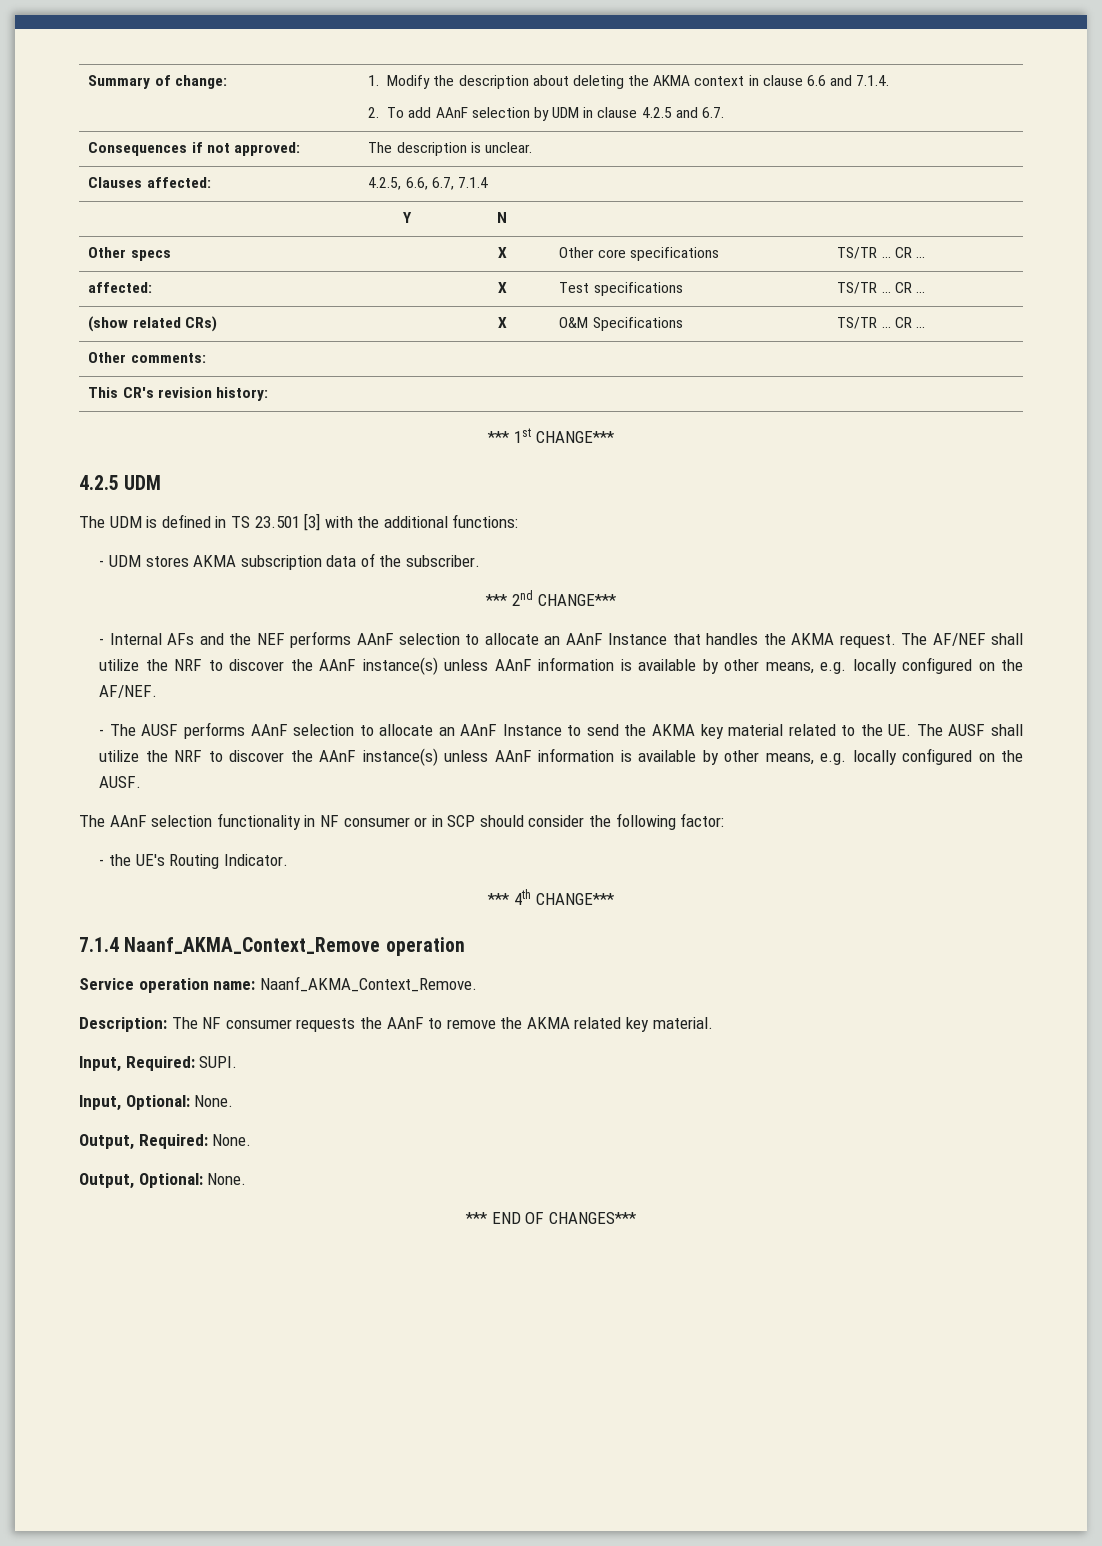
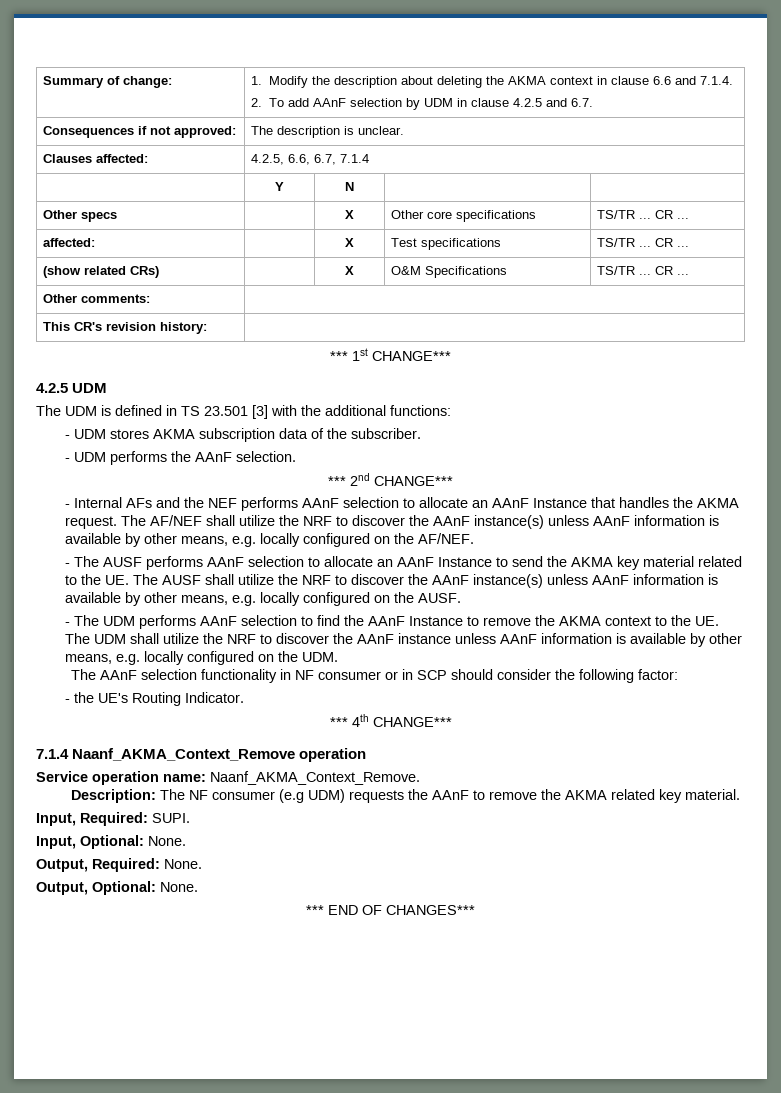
+ - UDM performs the AAnF selection.
+ - The UDM performs AAnF selection to find the AAnF Instance to remove the AKMA context to the UE. The UDM shall utilize the NRF to discover the AAnF instance unless AAnF information is available by other means, e.g. locally configured on the UDM.
- Description: The NF consumer requests the AAnF to remove the AKMA related key material.
+ Description: The NF consumer (e.g UDM) requests the AAnF to remove the AKMA related key material.

